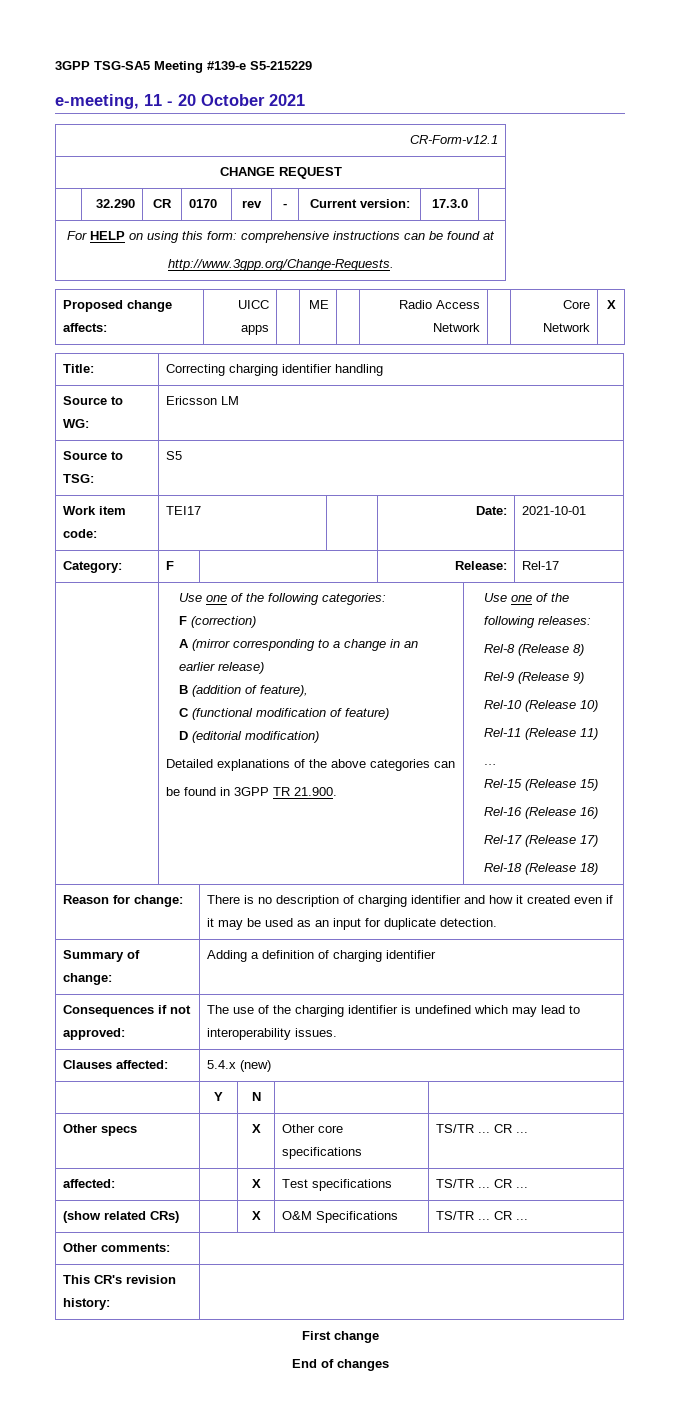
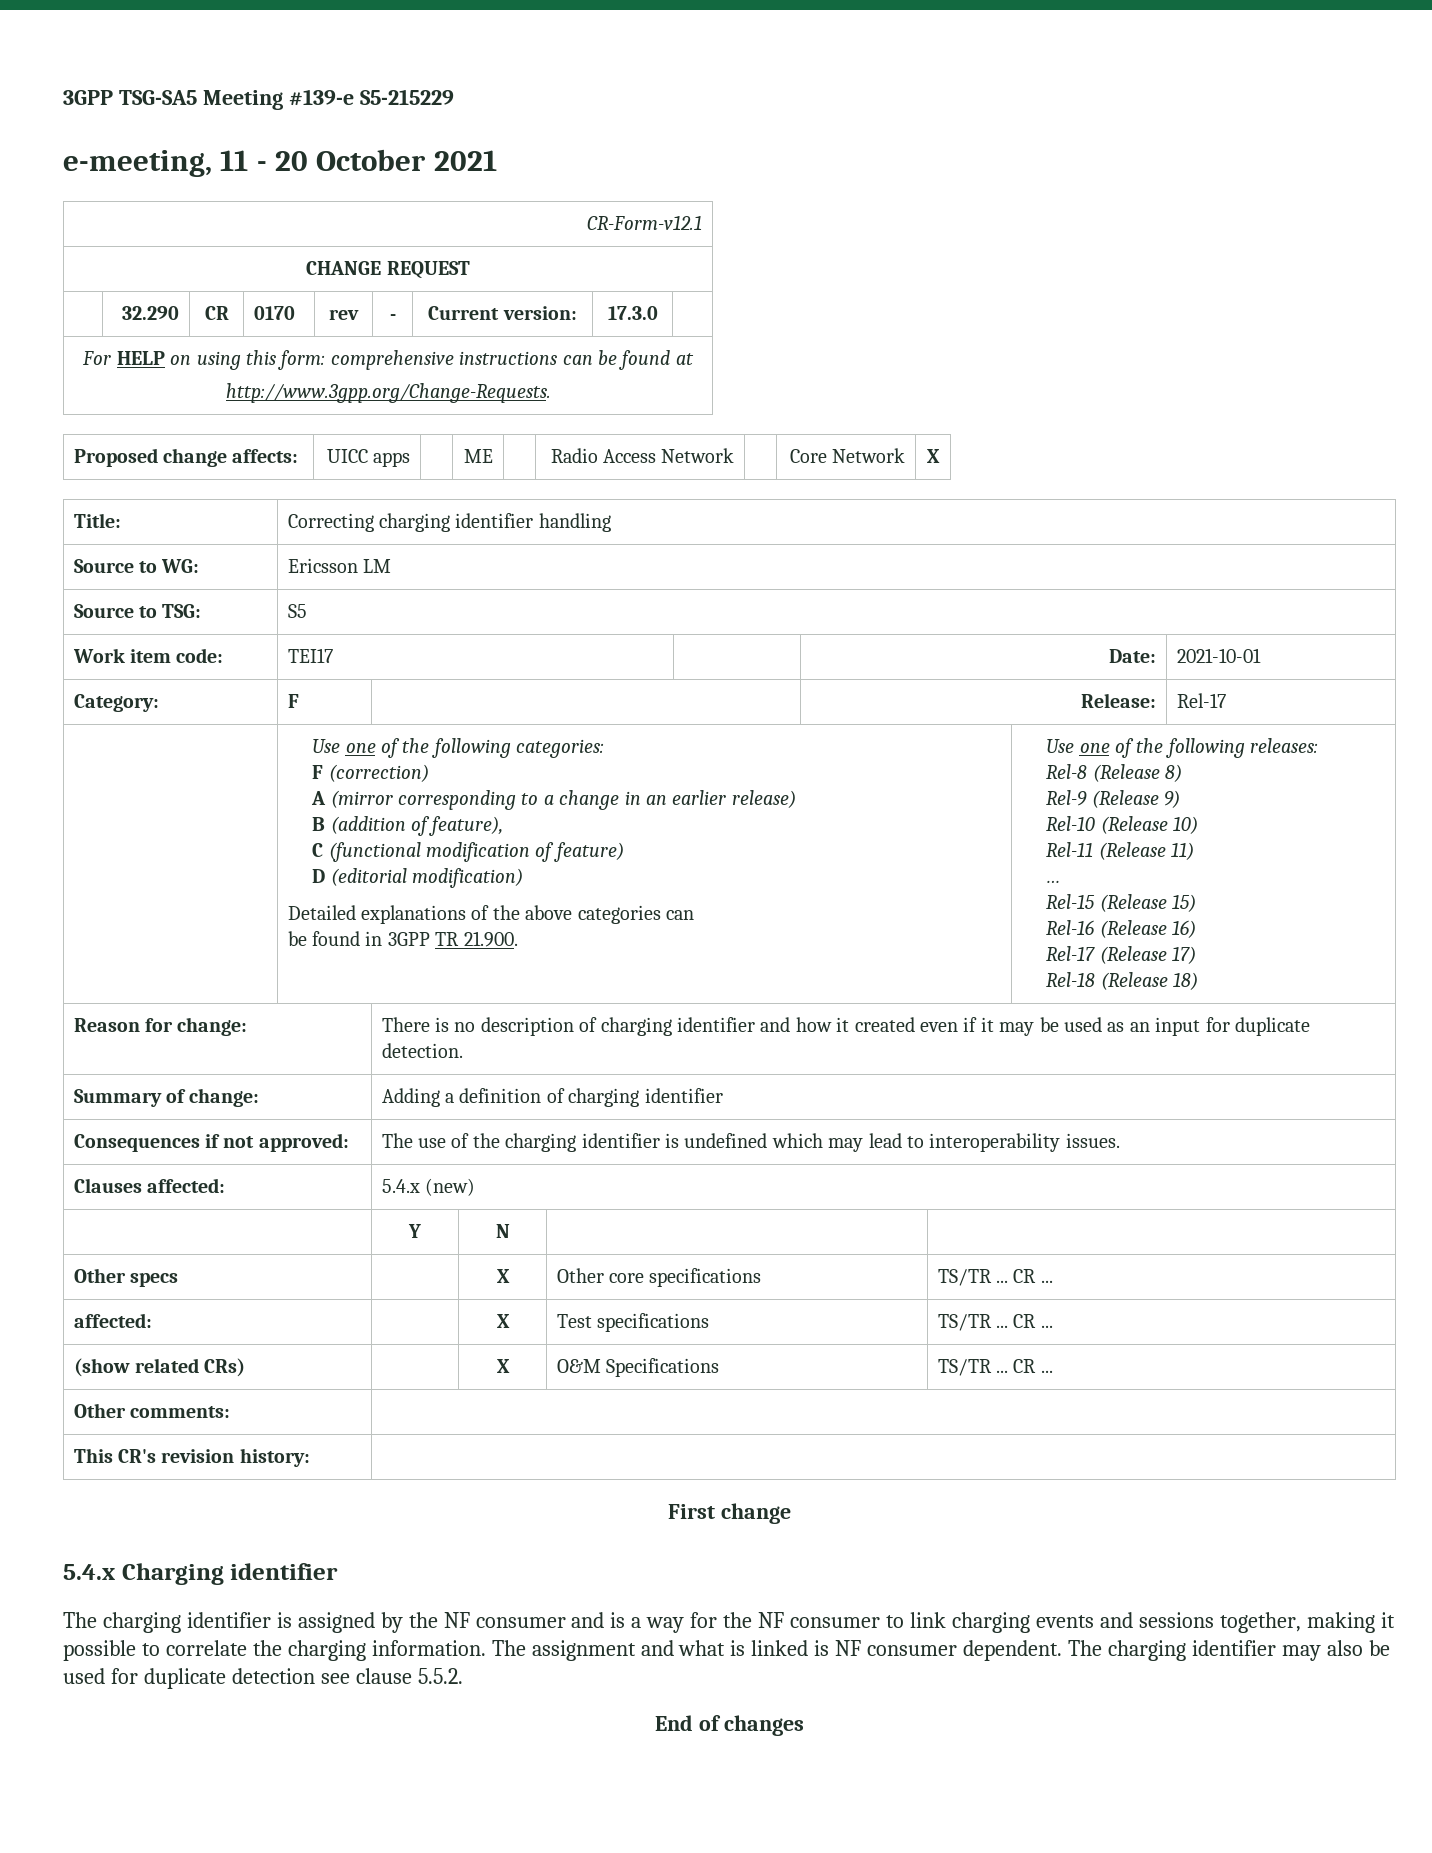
+ 5.4.x Charging identifier
+ The charging identifier is assigned by the NF consumer and is a way for the NF consumer to link charging events and sessions together, making it possible to correlate the charging information. The assignment and what is linked is NF consumer dependent. The charging identifier may also be used for duplicate detection see clause 5.5.2.

